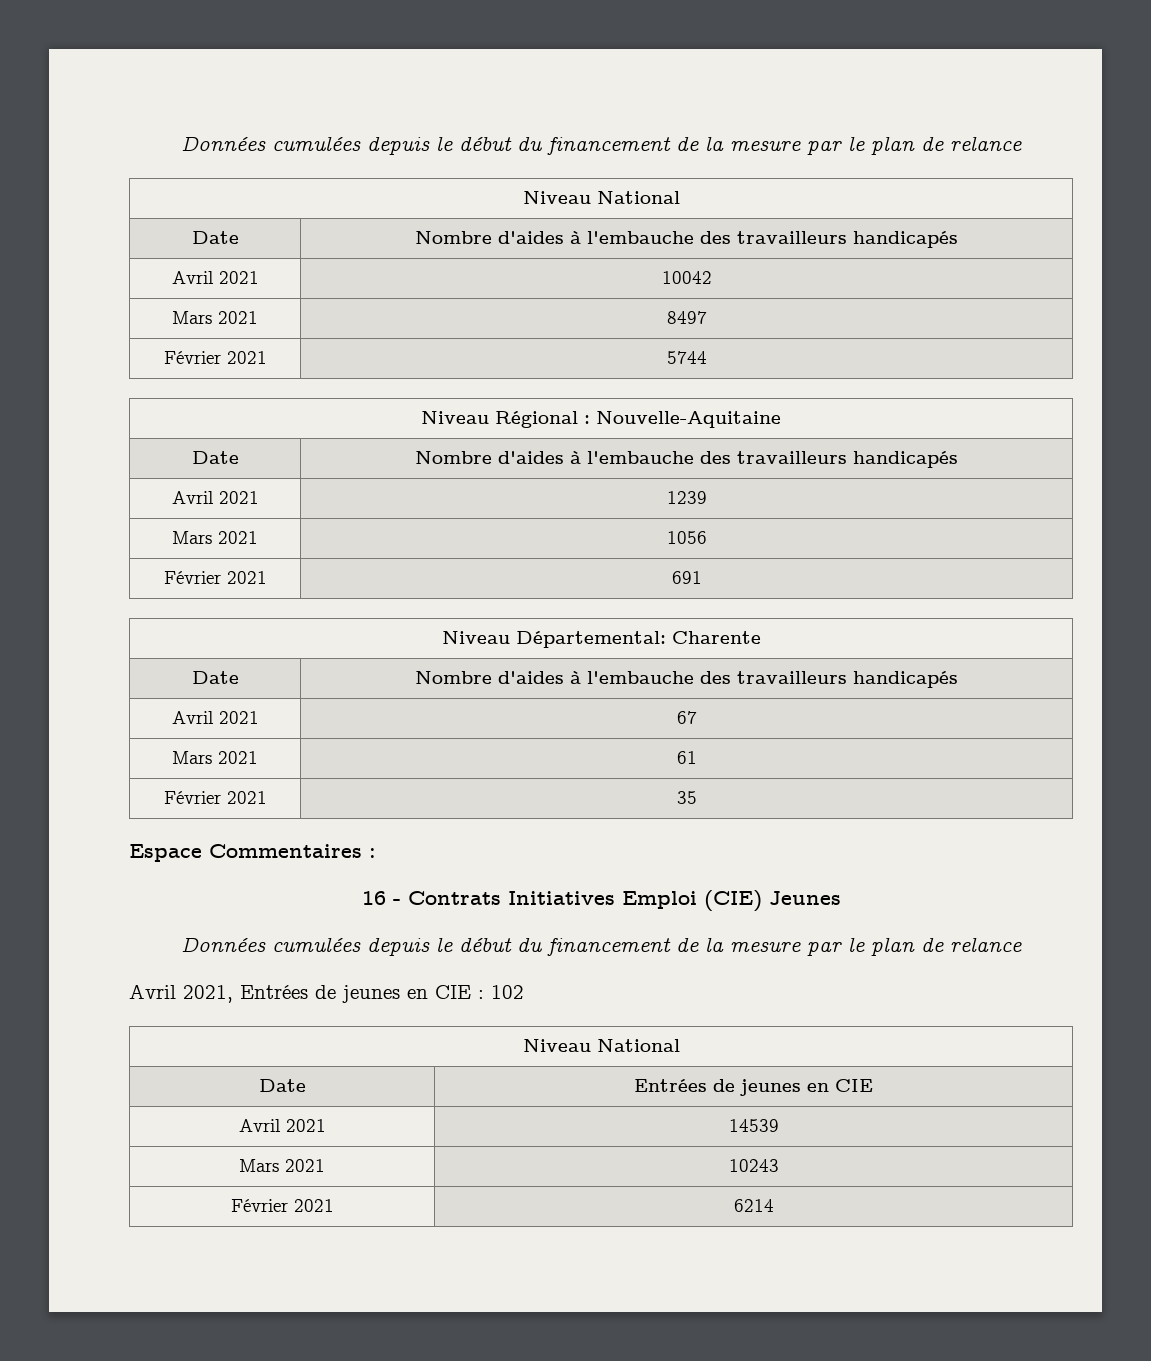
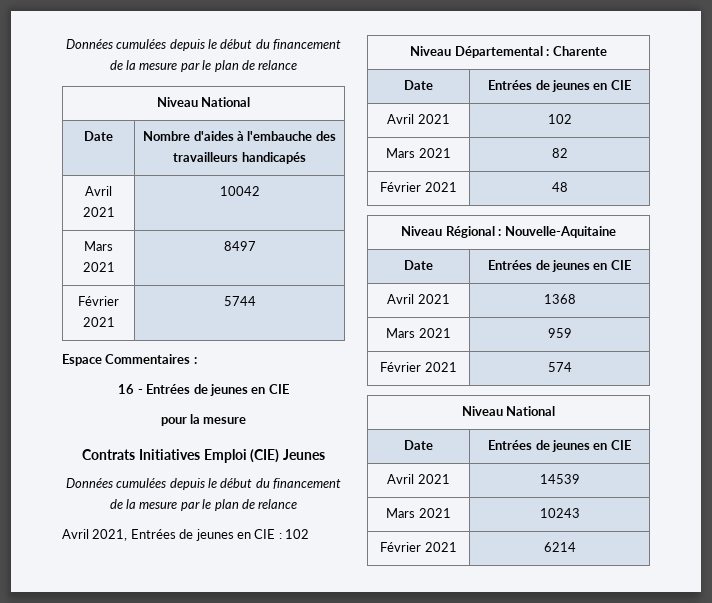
- Niveau Régional : Nouvelle-Aquitaine
- Date | Nombre d'aides à l'embauche des travailleurs handicapés
- Avril 2021 | 1239
- Mars 2021 | 1056
- Février 2021 | 691
- Niveau Départemental: Charente
- Date | Nombre d'aides à l'embauche des travailleurs handicapés
- Avril 2021 | 67
- Mars 2021 | 61
- Février 2021 | 35
- 16 - Contrats Initiatives Emploi (CIE) Jeunes
+ 16 - Entrées de jeunes en CIE
+ pour la mesure
+ Contrats Initiatives Emploi (CIE) Jeunes
+ Niveau Départemental : Charente
+ Date | Entrées de jeunes en CIE
+ Avril 2021 | 102
+ Mars 2021 | 82
+ Février 2021 | 48
+ Niveau Régional : Nouvelle-Aquitaine
+ Date | Entrées de jeunes en CIE
+ Avril 2021 | 1368
+ Mars 2021 | 959
+ Février 2021 | 574

